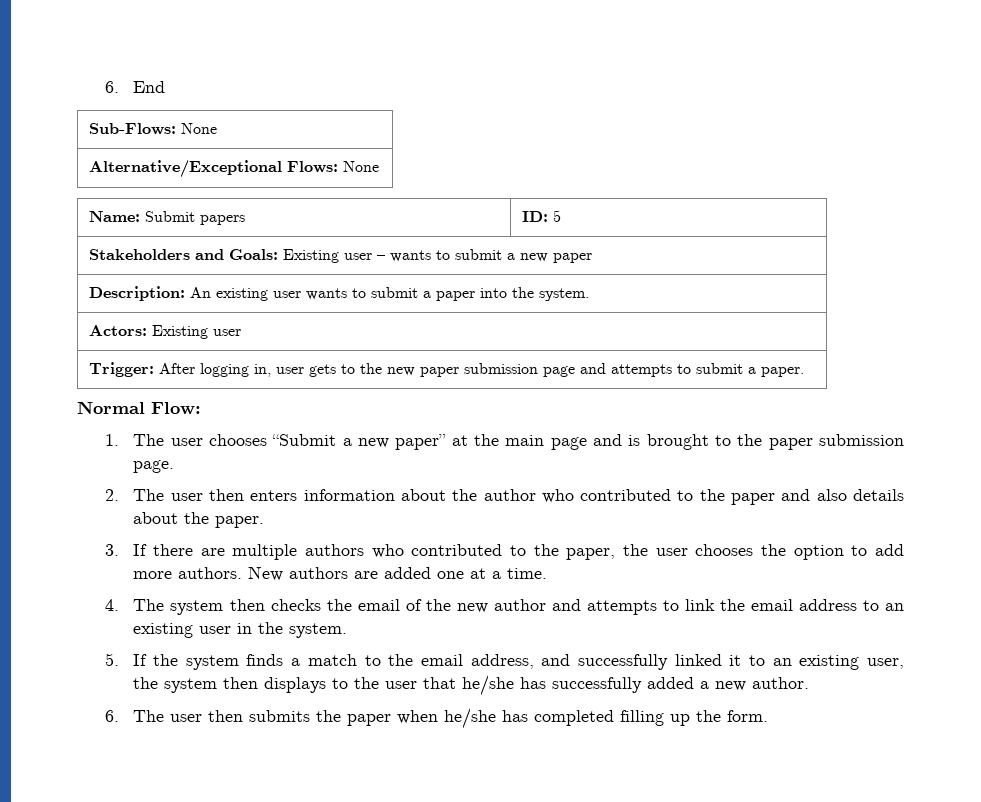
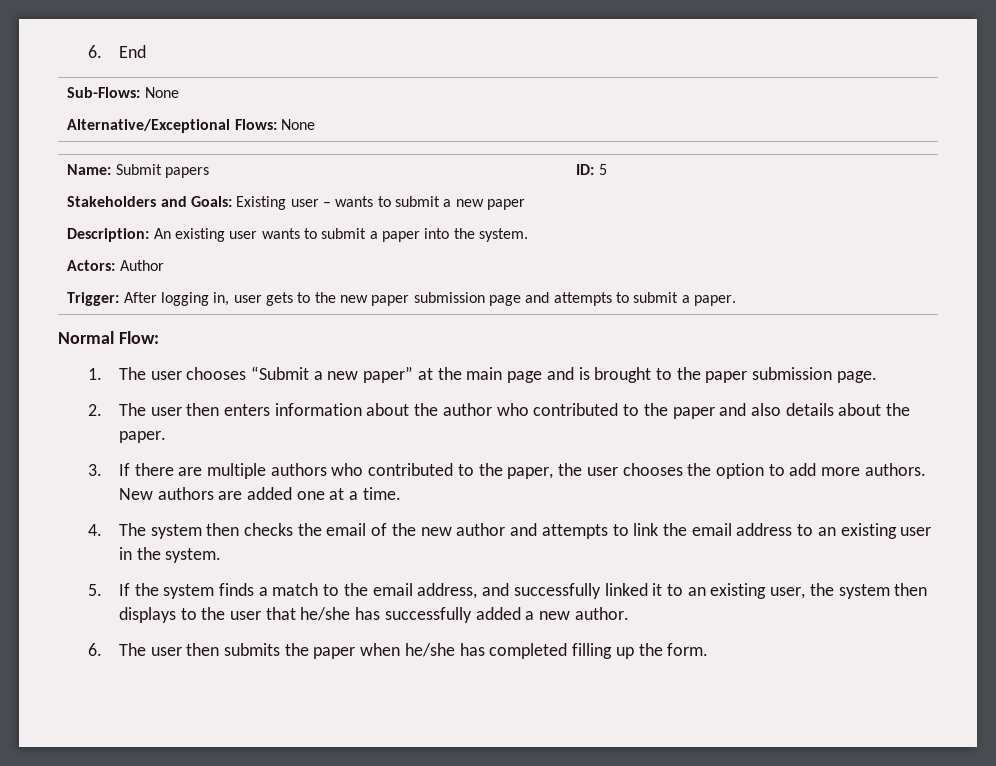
- Actors: Existing user
+ Actors: Author

